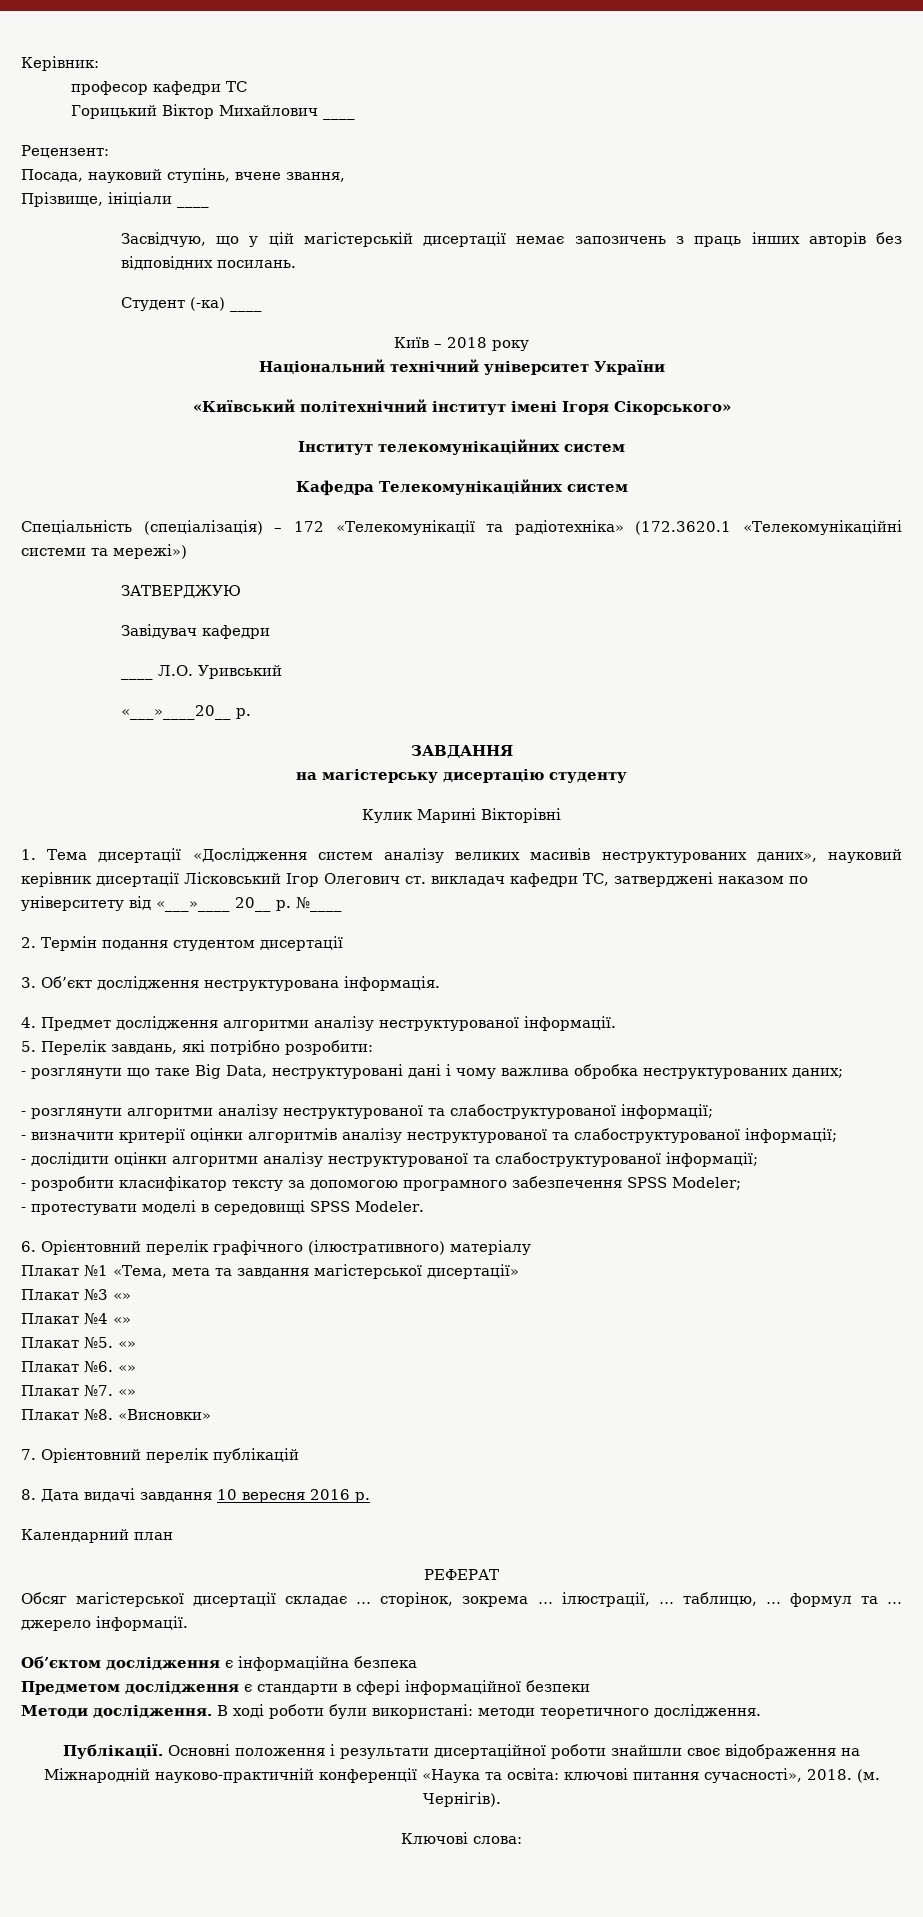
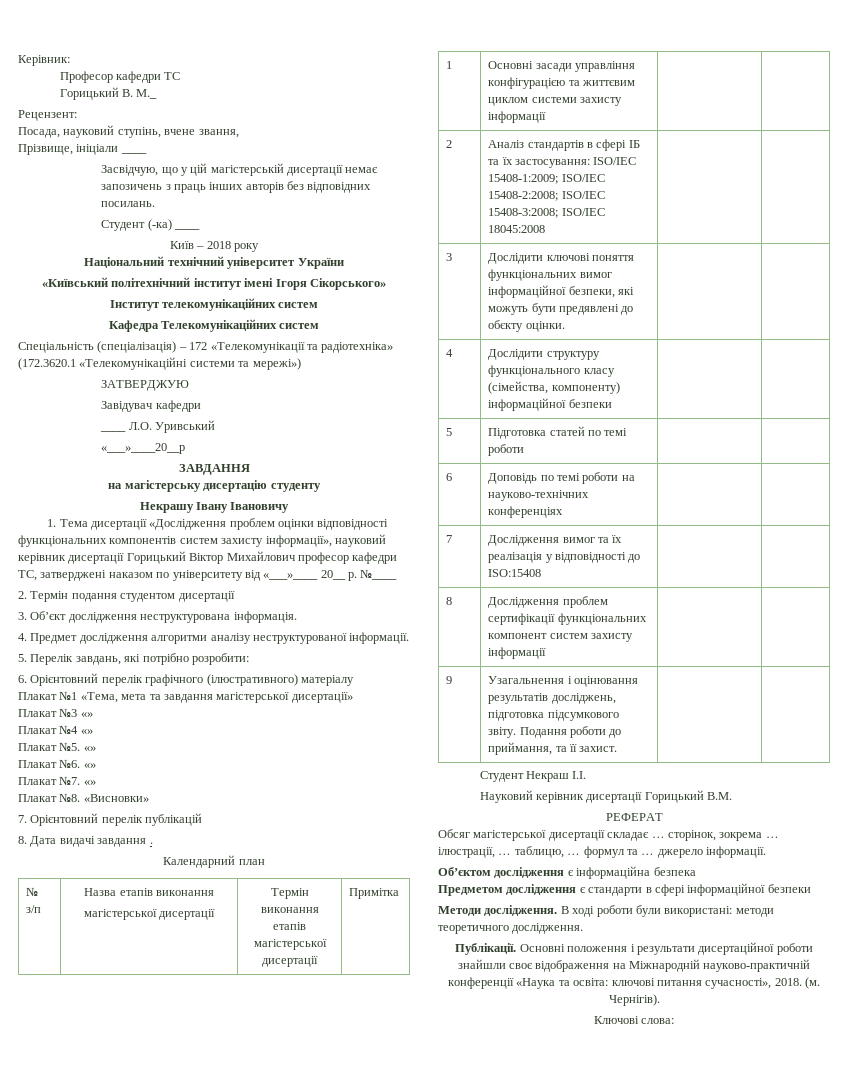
- професор кафедри ТС
+ Професор кафедри ТС
- Горицький Віктор Михайлович ____
+ Горицький В. М._
- «___»____20__ р.
+ «___»____20__р
- Кулик Марині Вікторівні
+ Некрашу Івану Івановичу
- 1. Тема дисертації «Дослідження систем аналізу великих масивів неструктурованих даних», науковий керівник дисертації Лісковський Ігор Олегович ст. викладач кафедри ТС, затверджені наказом по університету від «___»____ 20__ р.
+ 1. Тема дисертації «Дослідження проблем оцінки відповідності функціональних компонентів систем захисту інформації», науковий керівник дисертації Горицький Віктор Михайлович професор кафедри ТС, затверджені наказом по університету від «___»____ 20__ р.
- - розглянути що таке Big Data, неструктуровані дані і чому важлива обробка неструктурованих даних;
- - розглянути алгоритми аналізу неструктурованої та слабоструктурованої інформації;
- - визначити критерії оцінки алгоритмів аналізу неструктурованої та слабоструктурованої інформації;
- - дослідити оцінки алгоритми аналізу неструктурованої та слабоструктурованої інформації;
- - розробити класифікатор тексту за допомогою програмного забезпечення SPSS Modeler;
- - протестувати моделі в середовищі SPSS Modeler.
- 8. Дата видачі завдання 10 вересня 2016 р.
+ 8. Дата видачі завдання .
  Календарний план
+ № з/п | Назва етапів виконання
+ магістерської дисертації | Термін виконання етапів магістерської дисертації | Примітка
+ 1 | Основні засади управління конфігурацією та життєвим циклом системи захисту інформації | |
+ 2 | Аналіз стандартів в сфері ІБ та їх застосування: ISO/IEC 15408-1:2009; ISO/IEC 15408-2:2008; ISO/IEC 15408-3:2008; ISO/IEC 18045:2008 | |
+ 3 | Дослідити ключові поняття функціональних вимог інформаційної безпеки, які можуть бути предявлені до обєкту оцінки. | |
+ 4 | Дослідити структуру функціонального класу (сімейства, компоненту) інформаційної безпеки | |
+ 5 | Підготовка статей по темі роботи | |
+ 6 | Доповідь по темі роботи на науково-технічних конференціях | |
+ 7 | Дослідження вимог та їх реалізація у відповідності до ISO:15408 | |
+ 8 | Дослідження проблем сертифікації функціональних компонент систем захисту інформації | |
+ 9 | Узагальнення і оцінювання результатів досліджень, підготовка підсумкового звіту. Подання роботи до приймання, та її захист. | |
+ Студент Некраш І.І.
+ Науковий керівник дисертації Горицький В.М.

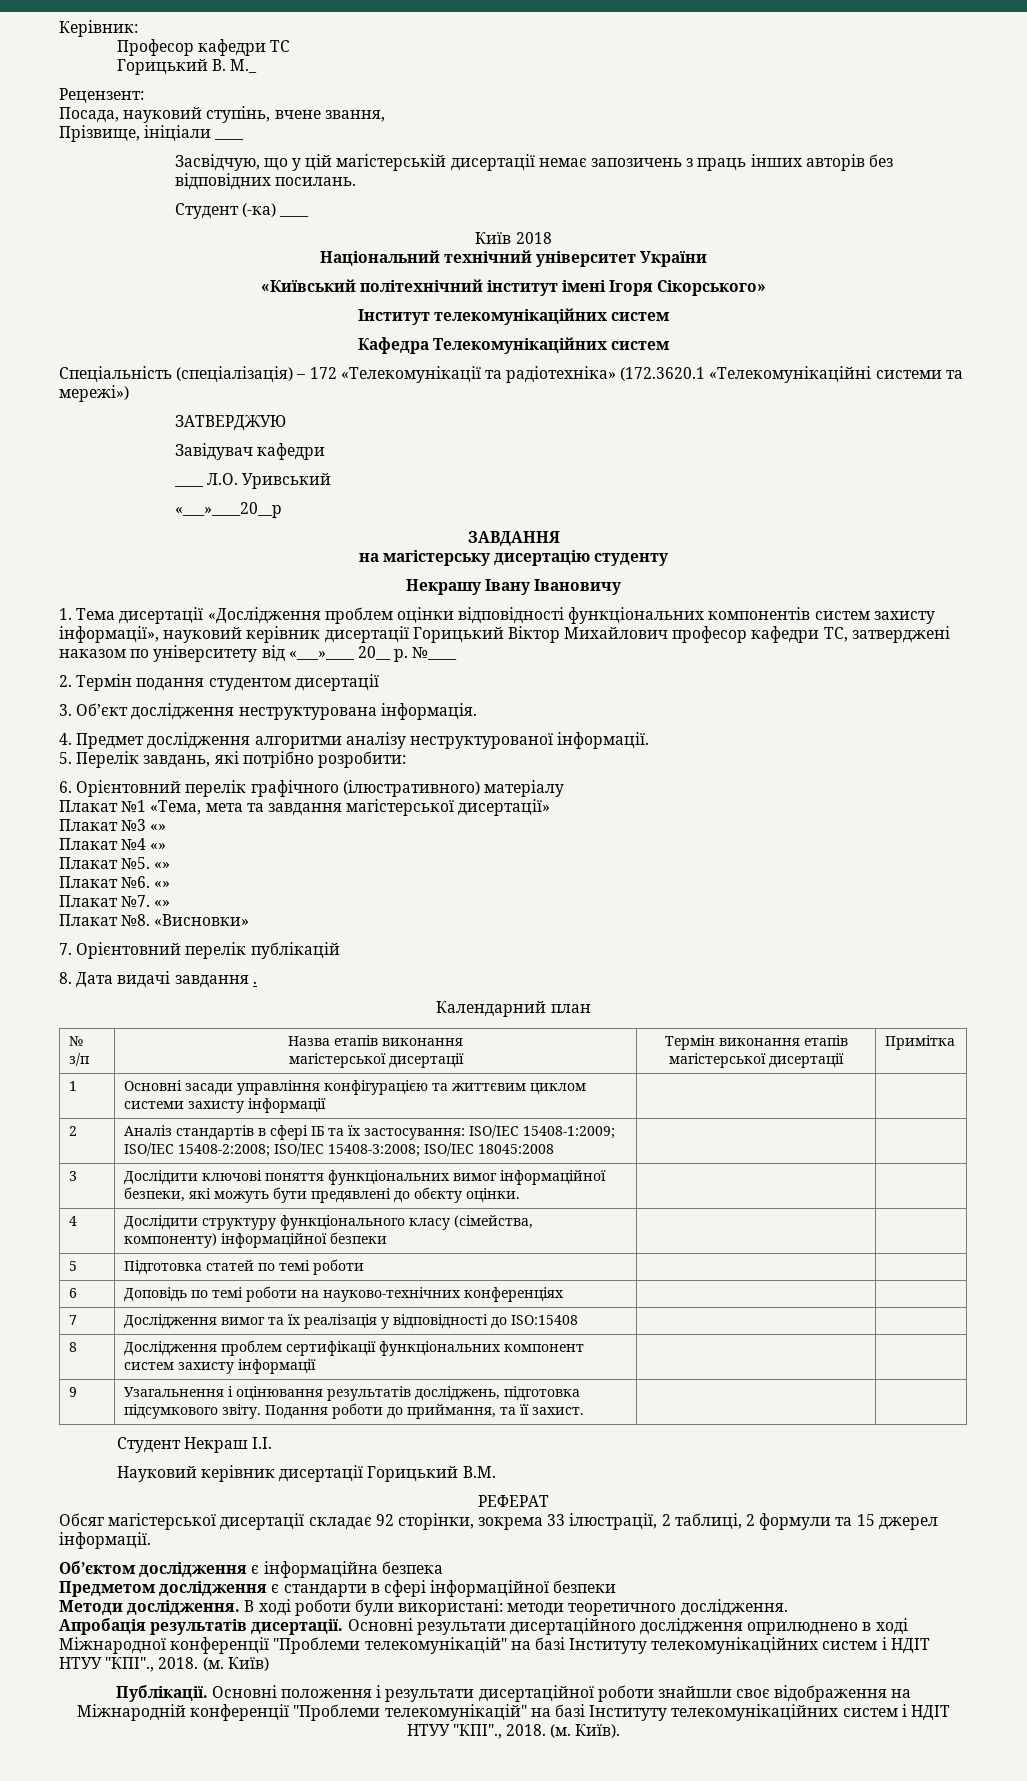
- Київ – 2018 року
+ Київ 2018
- Обсяг магістерської дисертації складає … сторінок, зокрема … ілюстрації, … таблицю, … формул та … джерело інформації.
+ Обсяг магістерської дисертації складає 92 сторінки, зокрема 33 ілюстрації, 2 таблиці, 2 формули та 15 джерел інформації.
+ Апробація результатів дисертації. Основні результати дисертаційного дослідження оприлюднено в ході Міжнародної конференції "Проблеми телекомунікацій" на базі Інституту телекомунікаційних систем і НДІТ НТУУ "КПІ"., 2018. (м. Київ)
- Основні положення і результати дисертаційної роботи знайшли своє відображення на Міжнародній науково-практичній конференції «Наука та освіта: ключові питання сучасності», 2018. (м. Чернігів).
- Ключові слова:
+ Основні положення і результати дисертаційної роботи знайшли своє відображення на Міжнародній конференції "Проблеми телекомунікацій" на базі Інституту телекомунікаційних систем і НДІТ НТУУ "КПІ"., 2018. (м. Київ).

